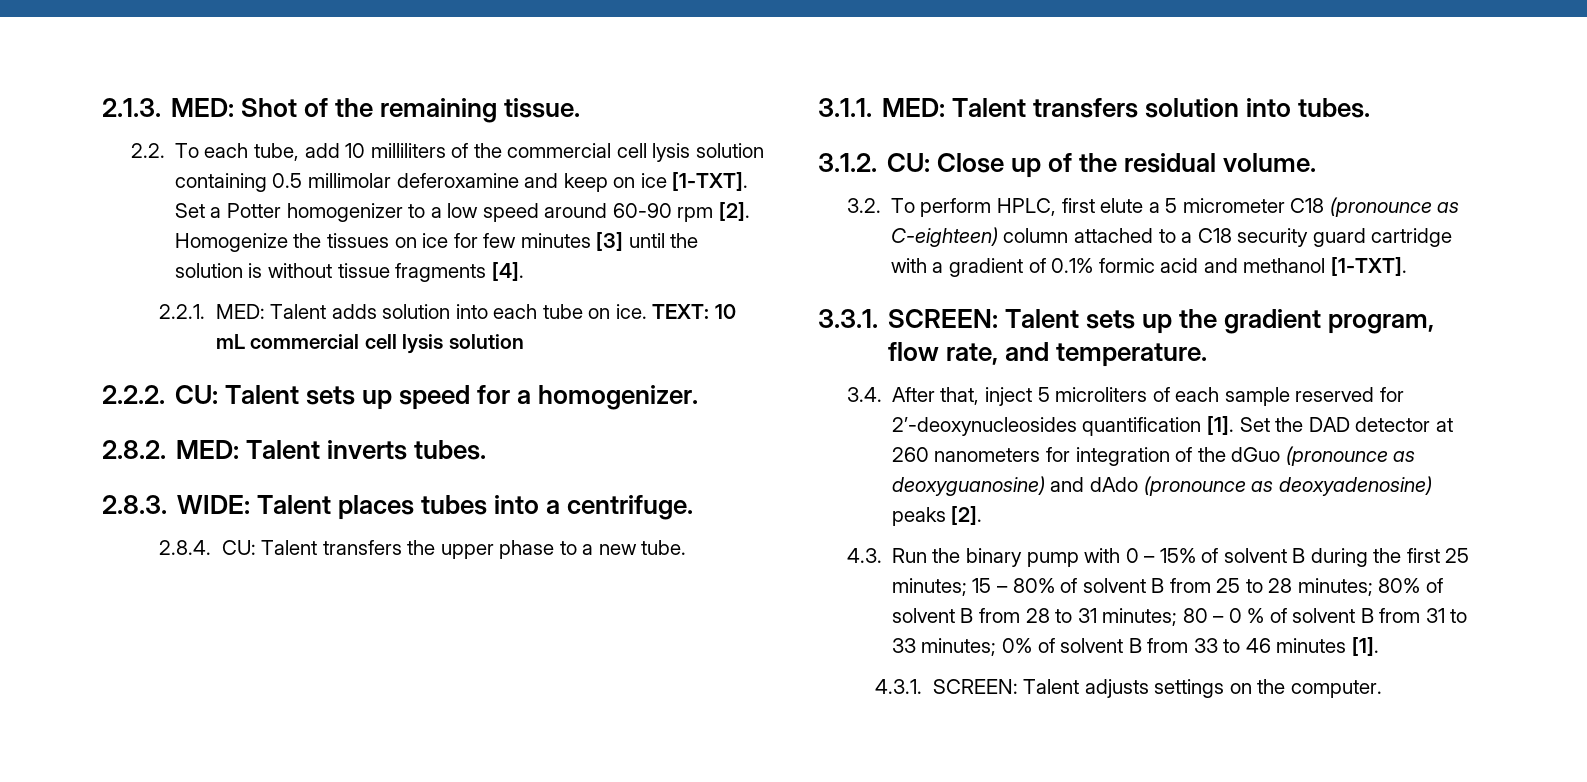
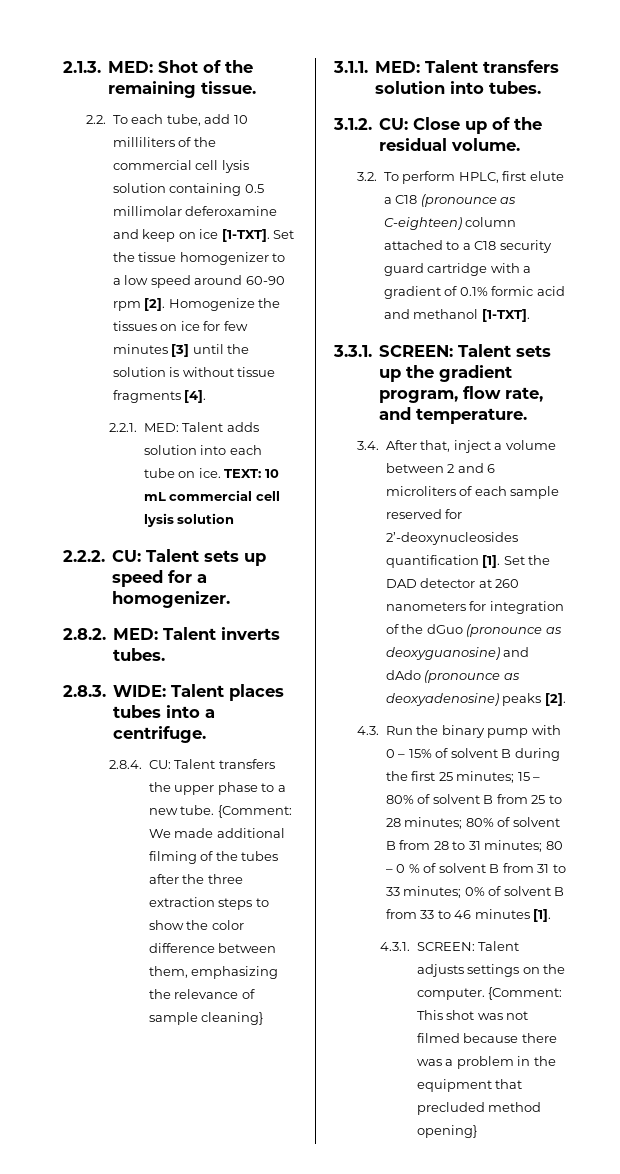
- Set a Potter homogenizer to a low speed around 60-90 rpm [2].
+ Set the tissue homogenizer to a low speed around 60-90 rpm [2].
+ {Comment: We made additional filming of the tubes after the three extraction steps to show the color difference between them, emphasizing the relevance of sample cleaning}
- 3.2. To perform HPLC, first elute a 5 micrometer C18 (pronounce as C-eighteen) column attached to a C18 security guard cartridge with a gradient of 0.1% formic acid and methanol [1-TXT].
+ 3.2. To perform HPLC, first elute a C18 (pronounce as C-eighteen) column attached to a C18 security guard cartridge with a gradient of 0.1% formic acid and methanol [1-TXT].
- 3.4. After that, inject 5 microliters of each sample reserved for 2’-deoxynucleosides quantification [1].
+ 3.4. After that, inject a volume between 2 and 6 microliters of each sample reserved for 2’-deoxynucleosides quantification [1].
+ {Comment: This shot was not filmed because there was a problem in the equipment that precluded method opening}

